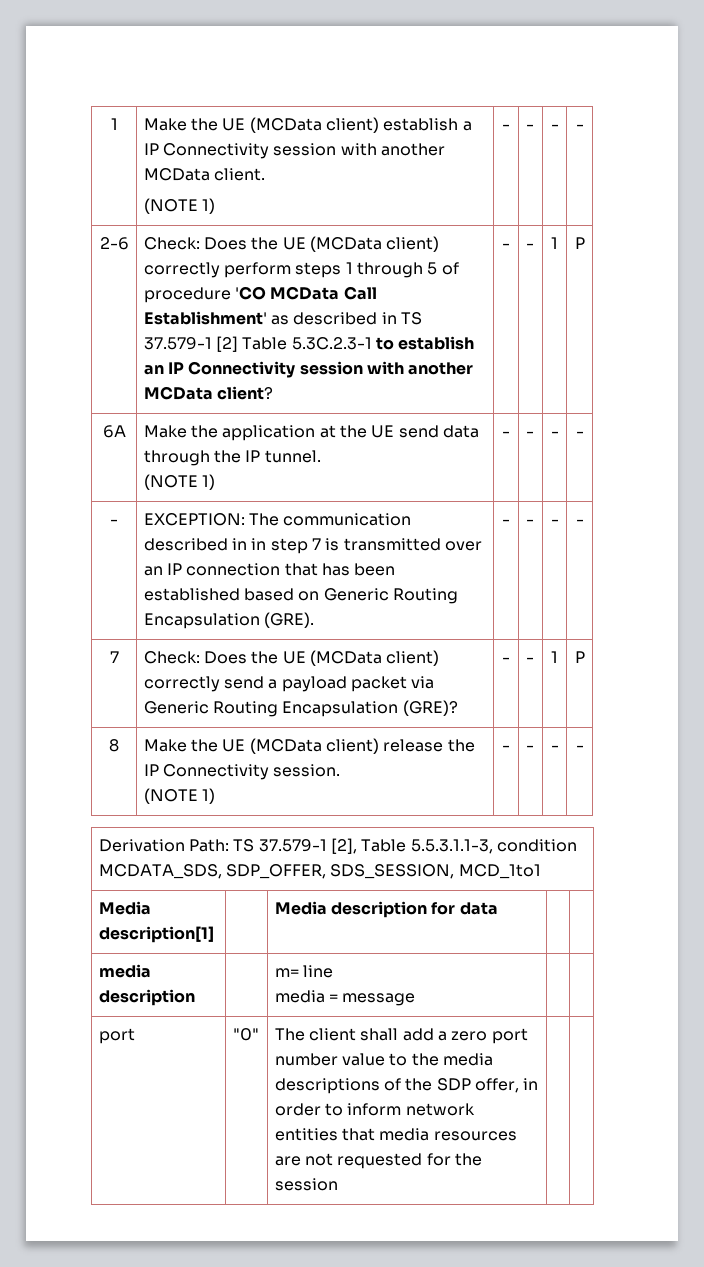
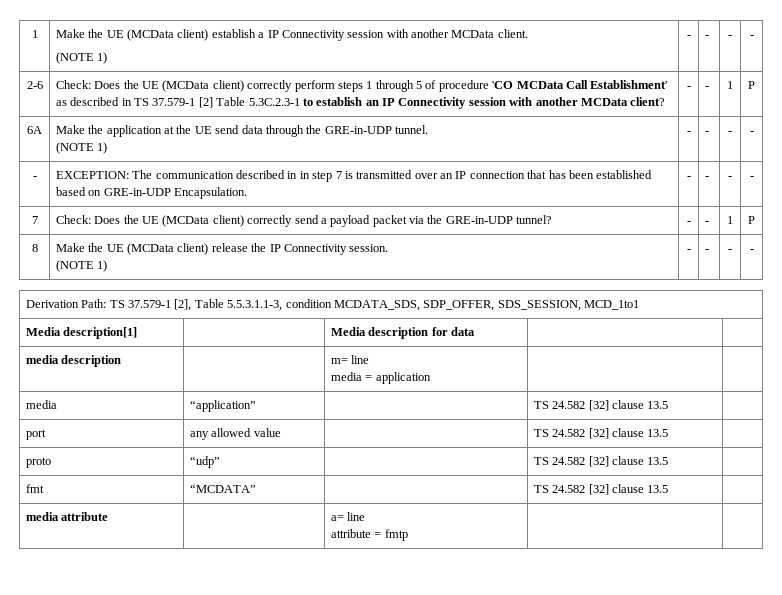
- 6A | Make the application at the UE send data through the IP tunnel.
+ 6A | Make the application at the UE send data through the GRE-in-UDP tunnel.
- - | EXCEPTION: The communication described in in step 7 is transmitted over an IP connection that has been established based on Generic Routing Encapsulation (GRE). | - | - | - | -
+ - | EXCEPTION: The communication described in in step 7 is transmitted over an IP connection that has been established based on GRE-in-UDP Encapsulation. | - | - | - | -
- 7 | Check: Does the UE (MCData client) correctly send a payload packet via Generic Routing Encapsulation (GRE)? | - | - | 1 | P
+ 7 | Check: Does the UE (MCData client) correctly send a payload packet via the GRE-in-UDP tunnel? | - | - | 1 | P
  media description | | m= line
- media = message | |
- port | "0" | The client shall add a zero port number value to the media descriptions of the SDP offer, in order to inform network entities that media resources are not requested for the session | |
+ media = application | |
+ media | “application” | | TS 24.582 [32] clause 13.5 |
+ port | any allowed value | | TS 24.582 [32] clause 13.5 |
+ proto | “udp” | | TS 24.582 [32] clause 13.5 |
+ fmt | “MCDATA” | | TS 24.582 [32] clause 13.5 |
+ media attribute | | a= line
+ attribute = fmtp | |

